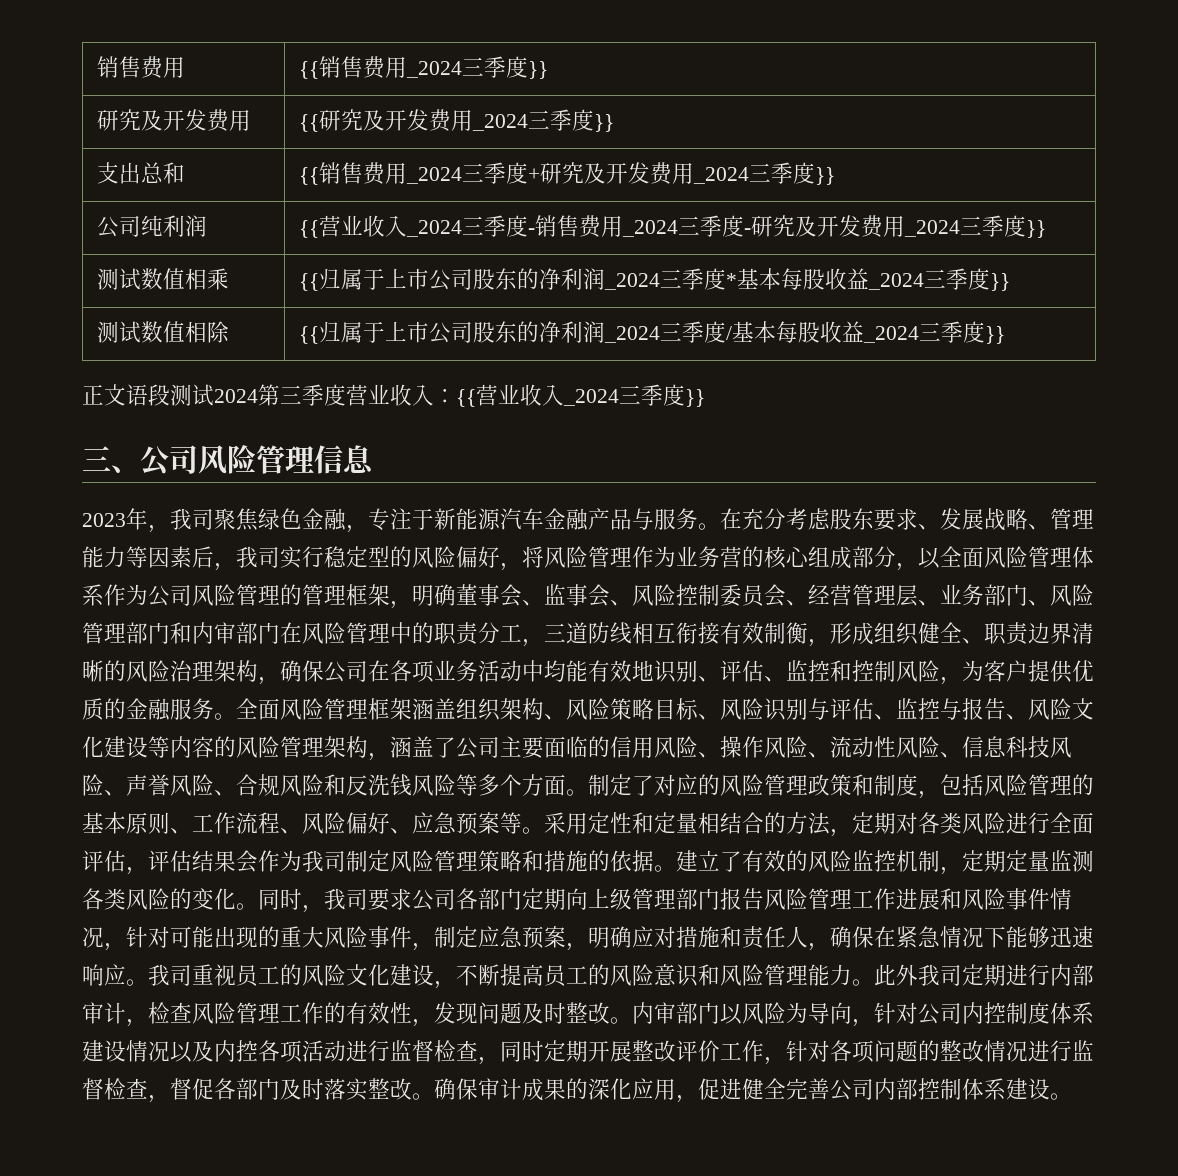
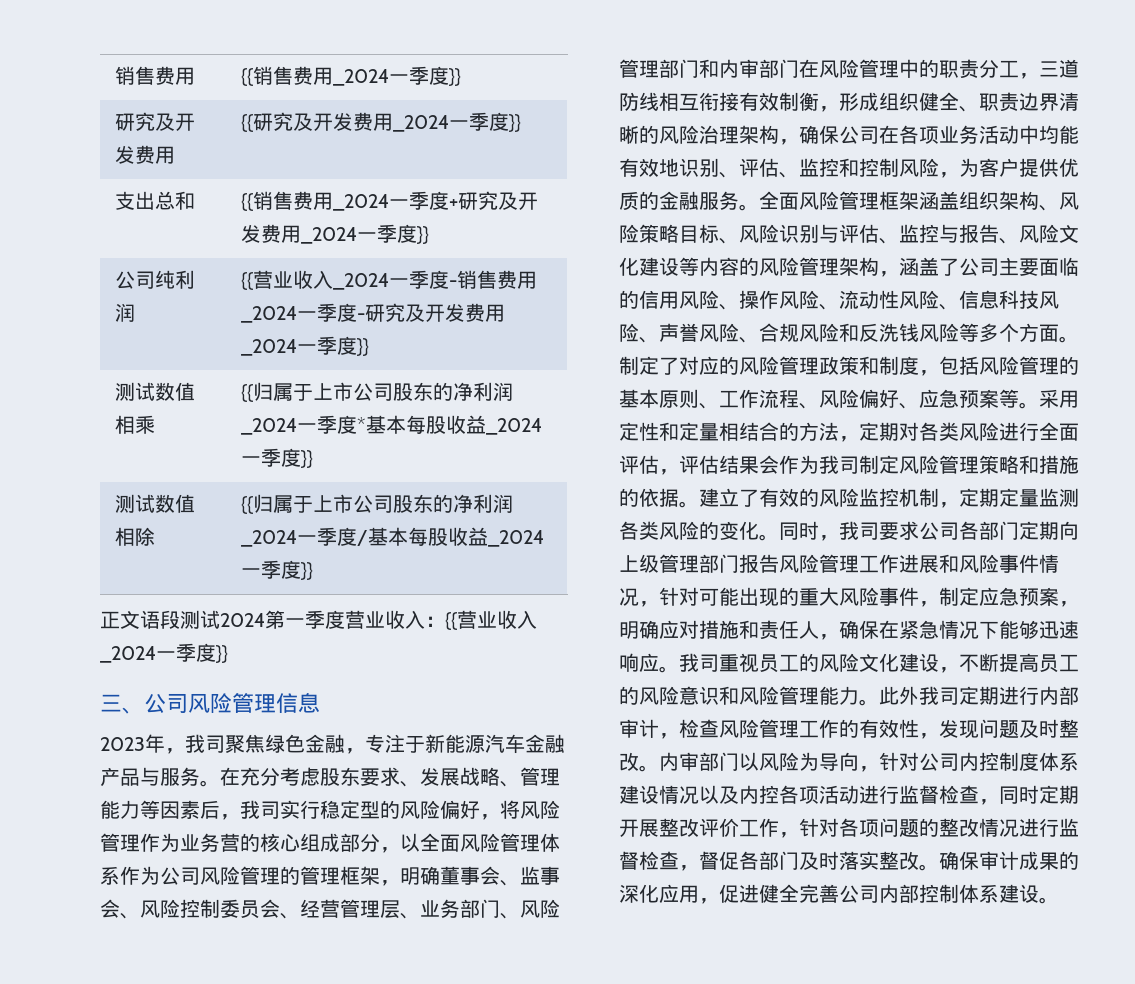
- 销售费用 | {{销售费用_2024三季度}}
+ 销售费用 | {{销售费用_2024一季度}}
- 研究及开发费用 | {{研究及开发费用_2024三季度}}
+ 研究及开发费用 | {{研究及开发费用_2024一季度}}
- 支出总和 | {{销售费用_2024三季度+研究及开发费用_2024三季度}}
+ 支出总和 | {{销售费用_2024一季度+研究及开发费用_2024一季度}}
- 公司纯利润 | {{营业收入_2024三季度-销售费用_2024三季度-研究及开发费用_2024三季度}}
+ 公司纯利润 | {{营业收入_2024一季度-销售费用_2024一季度-研究及开发费用_2024一季度}}
- 测试数值相乘 | {{归属于上市公司股东的净利润_2024三季度*基本每股收益_2024三季度}}
+ 测试数值相乘 | {{归属于上市公司股东的净利润_2024一季度*基本每股收益_2024一季度}}
- 测试数值相除 | {{归属于上市公司股东的净利润_2024三季度/基本每股收益_2024三季度}}
+ 测试数值相除 | {{归属于上市公司股东的净利润_2024一季度/基本每股收益_2024一季度}}
- 正文语段测试2024第三季度营业收入：{{营业收入_2024三季度}}
+ 正文语段测试2024第一季度营业收入：{{营业收入_2024一季度}}

